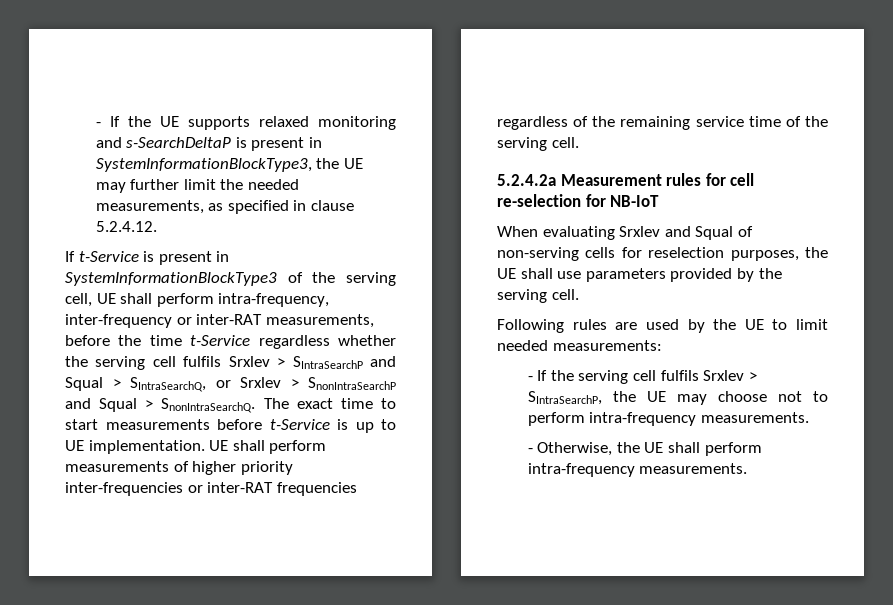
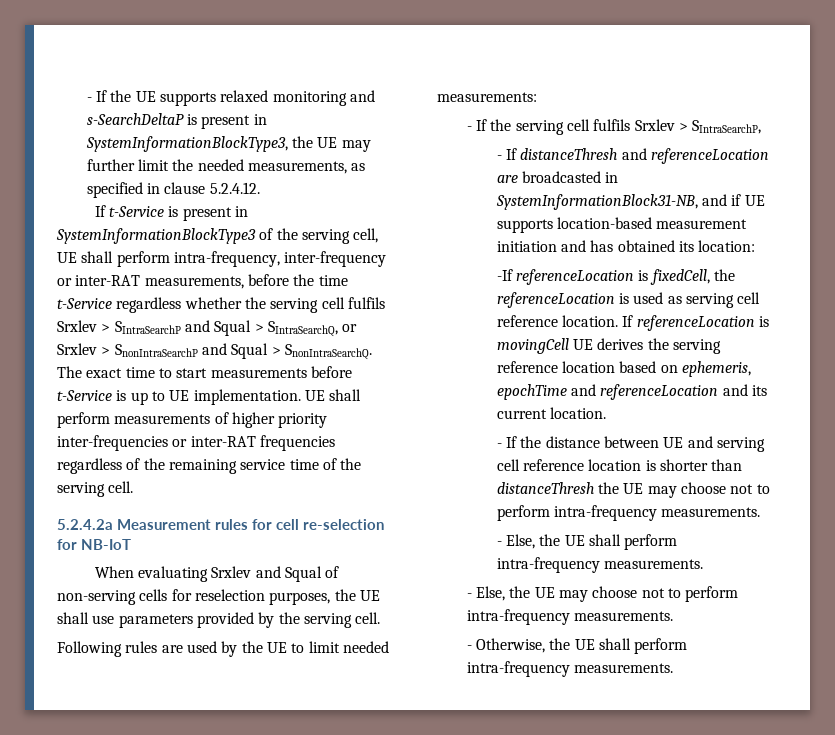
- - If the serving cell fulfils Srxlev > SIntraSearchP, the UE may choose not to perform intra-frequency measurements.
+ - If the serving cell fulfils Srxlev > SIntraSearchP,
+ - If distanceThresh and referenceLocation are broadcasted in SystemInformationBlock31-NB, and if UE supports location-based measurement initiation and has obtained its location:
+ -If referenceLocation is fixedCell, the referenceLocation is used as serving cell reference location. If referenceLocation is movingCell UE derives the serving reference location based on ephemeris, epochTime and referenceLocation and its current location.
+ - If the distance between UE and serving cell reference location is shorter than distanceThresh the UE may choose not to perform intra-frequency measurements.
+ - Else, the UE shall perform intra-frequency measurements.
+ - Else, the UE may choose not to perform intra-frequency measurements.

